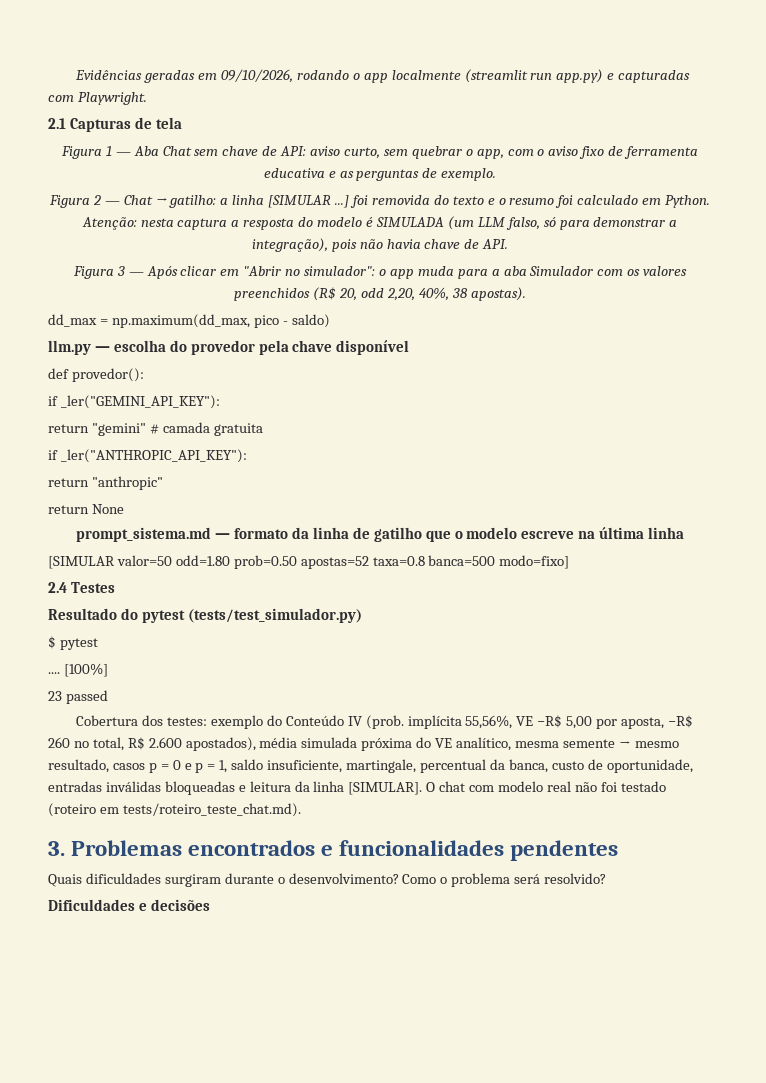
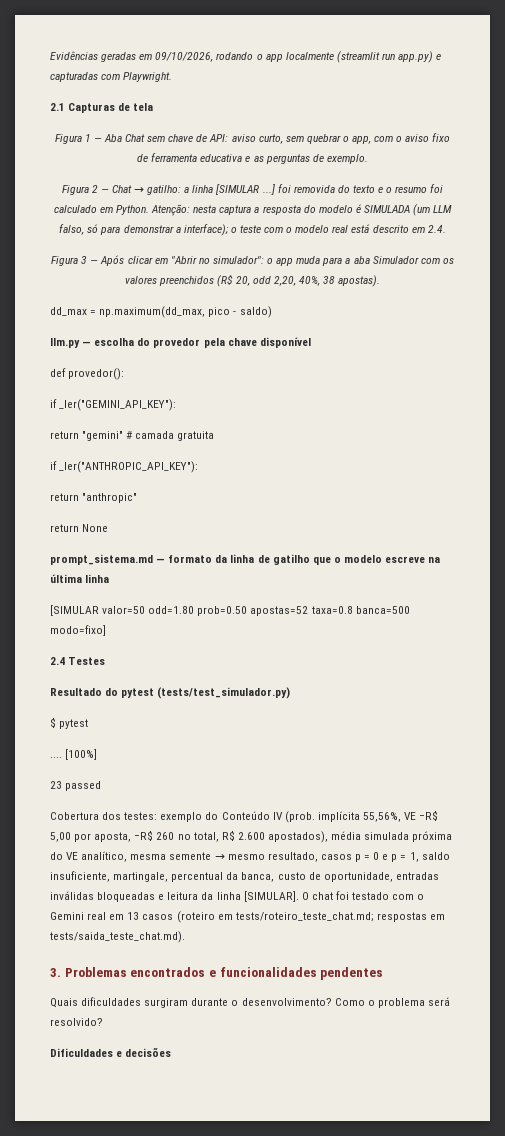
- Atenção: nesta captura a resposta do modelo é SIMULADA (um LLM falso, só para demonstrar a integração), pois não havia chave de API.
+ Atenção: nesta captura a resposta do modelo é SIMULADA (um LLM falso, só para demonstrar a interface); o teste com o modelo real está descrito em 2.4.
- O chat com modelo real não foi testado (roteiro em tests/roteiro_teste_chat.md).
+ O chat foi testado com o Gemini real em 13 casos (roteiro em tests/roteiro_teste_chat.md; respostas em tests/saida_teste_chat.md).

